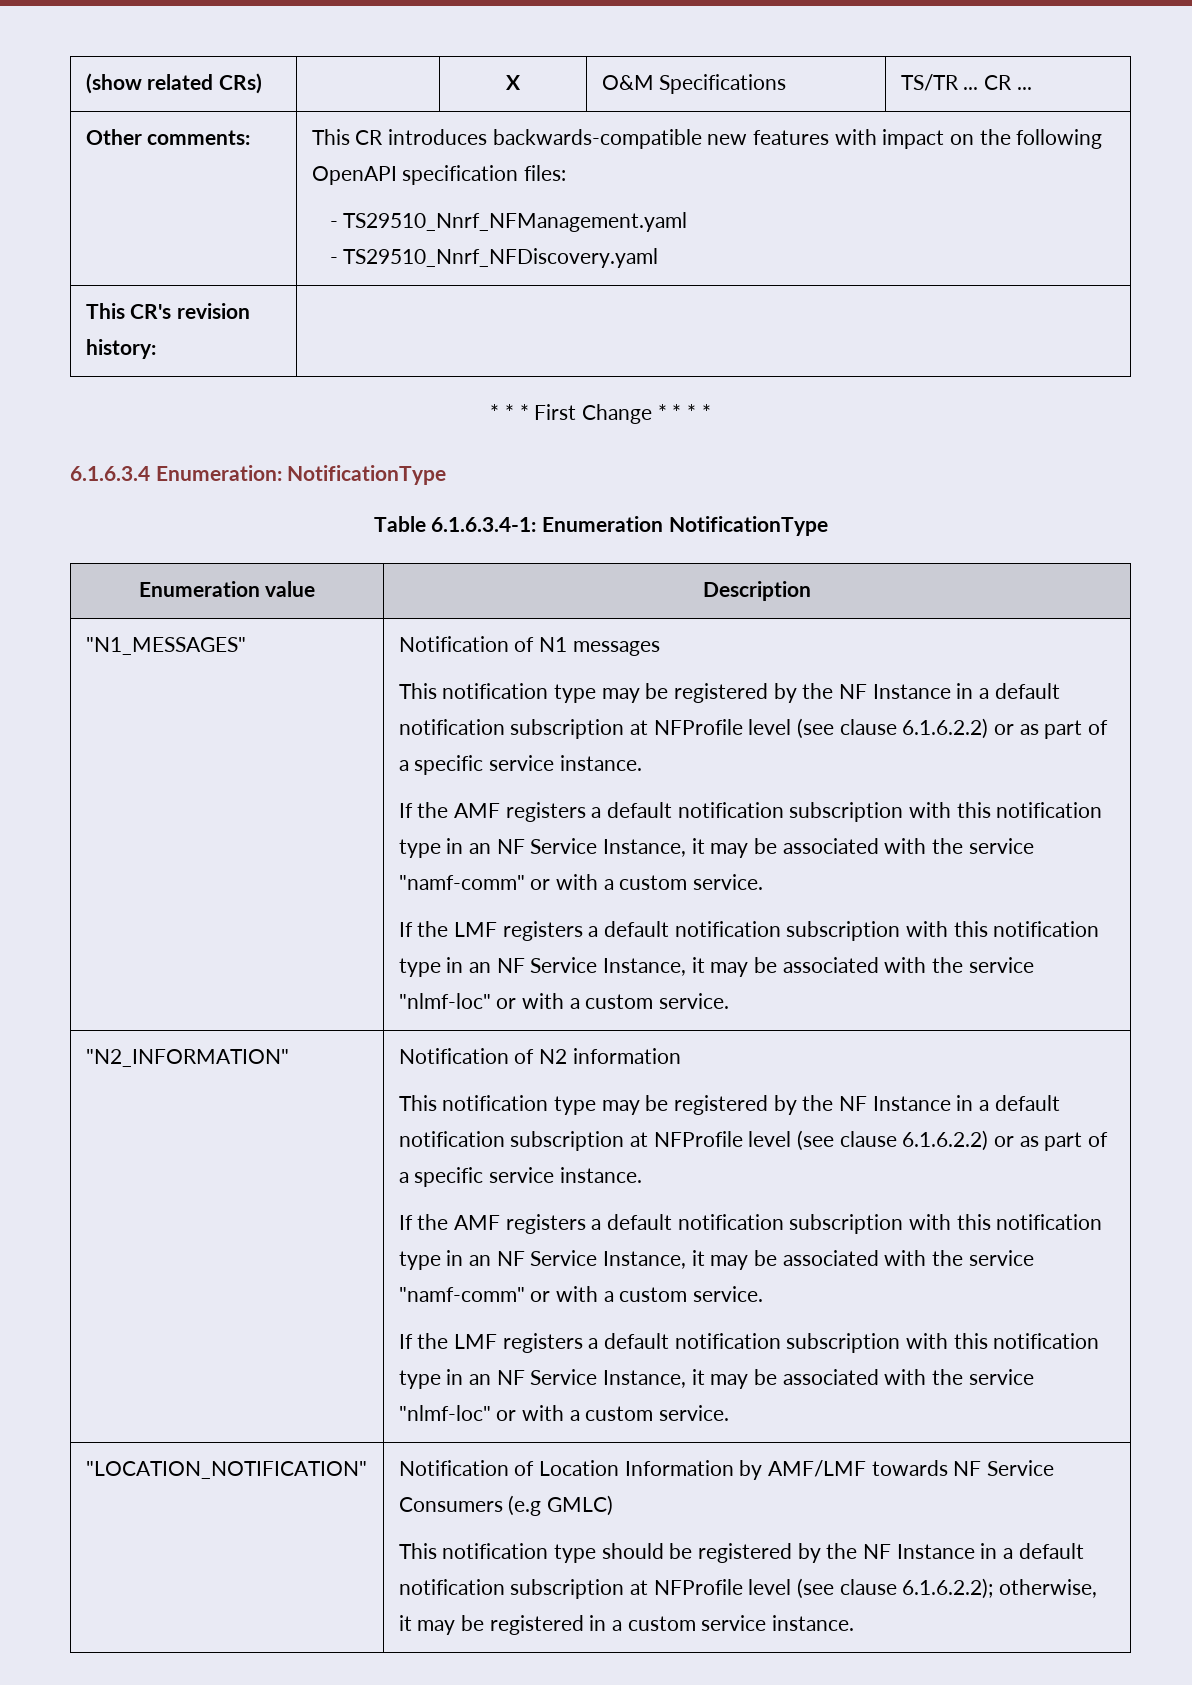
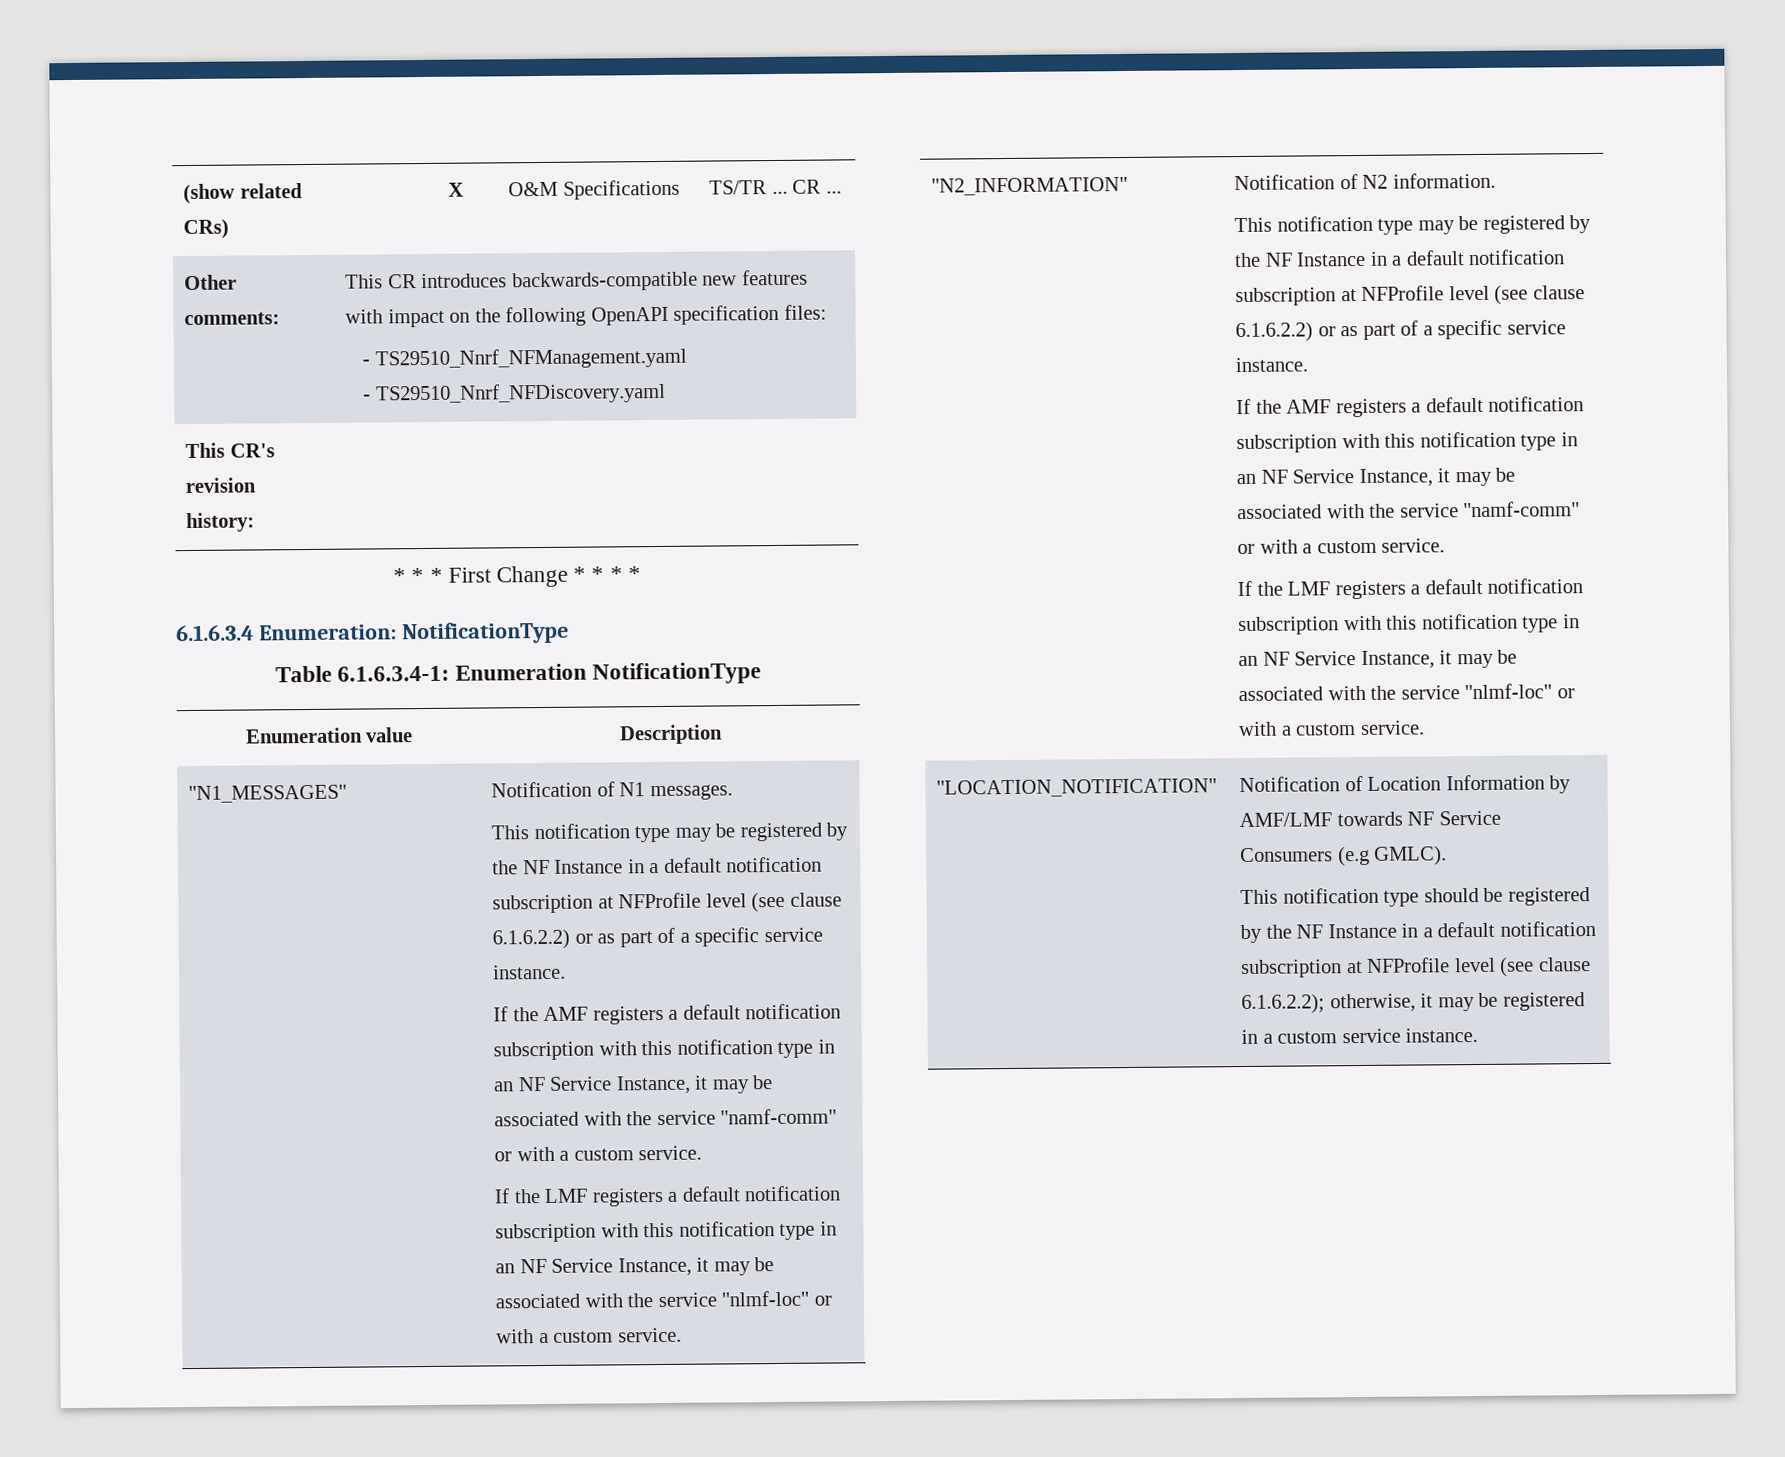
- Notification of N1 messages
+ Notification of N1 messages.
- Notification of N2 information
+ Notification of N2 information.
- Notification of Location Information by AMF/LMF towards NF Service Consumers (e.g GMLC)
+ Notification of Location Information by AMF/LMF towards NF Service Consumers (e.g GMLC).

